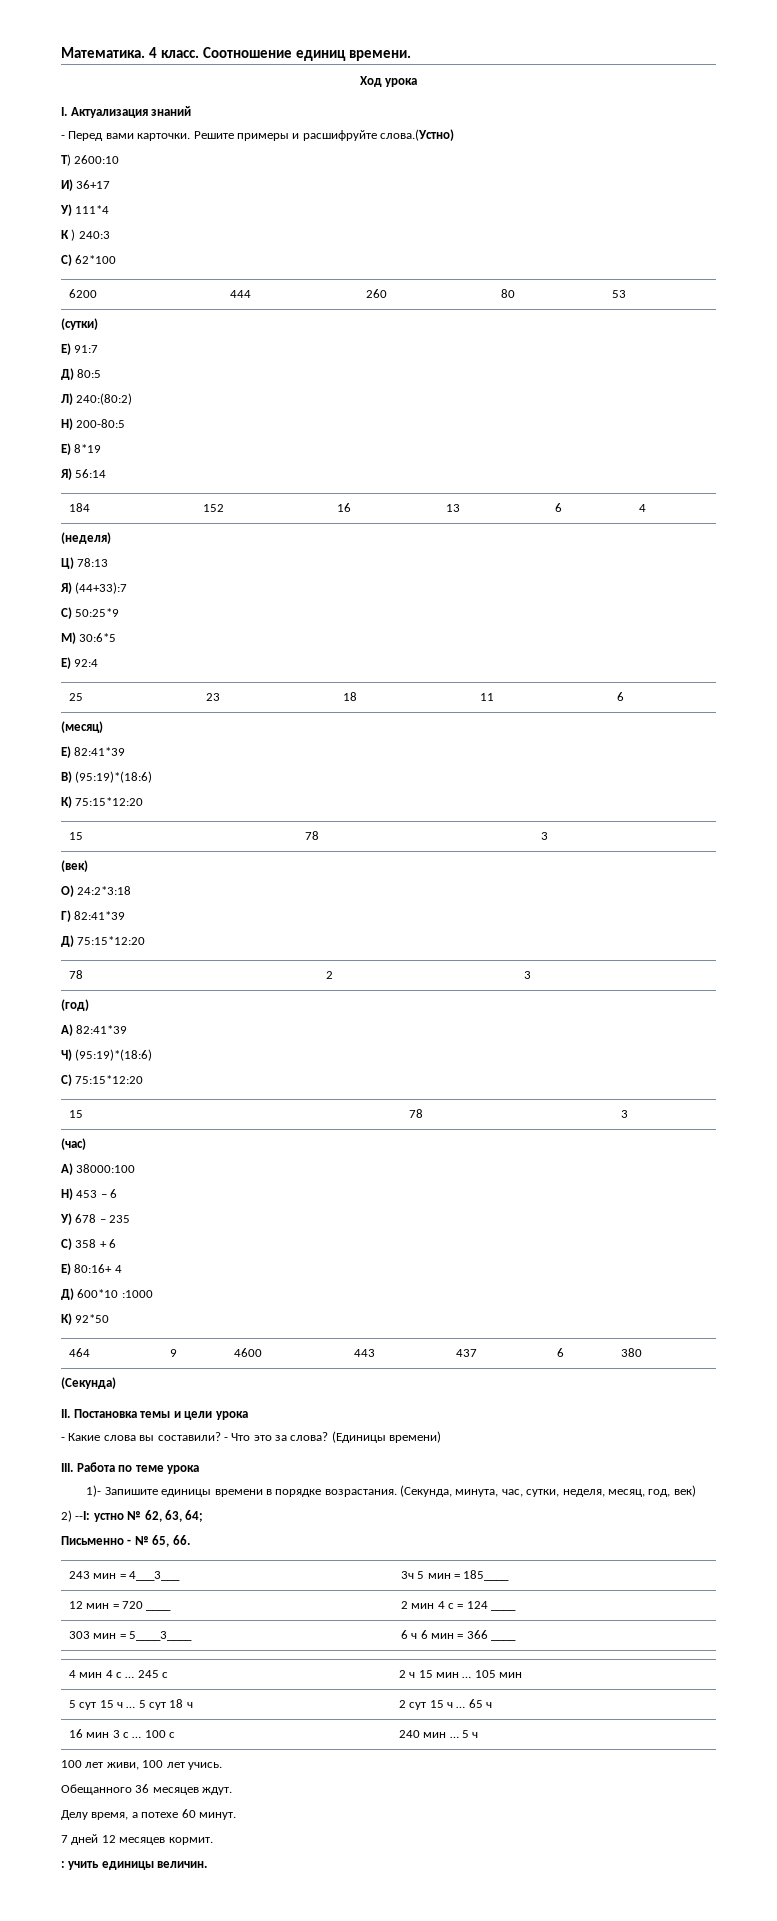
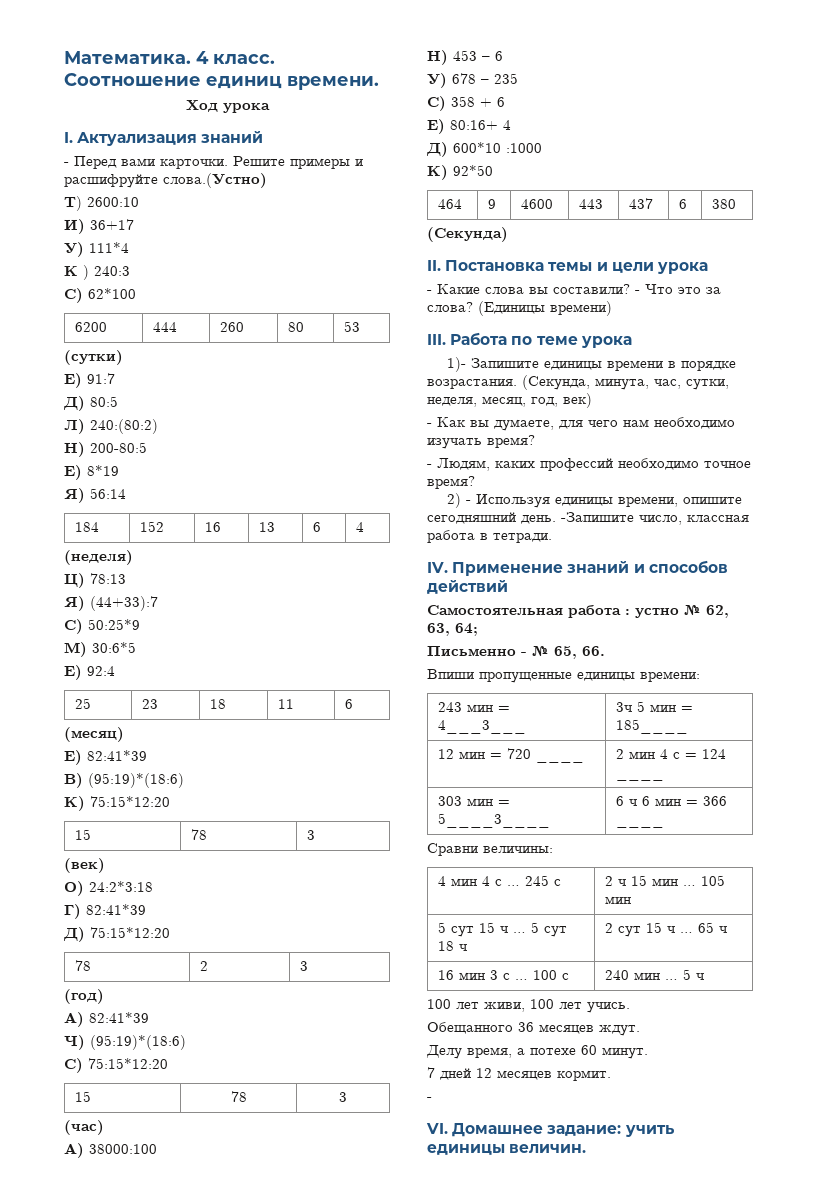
- 2) --I: устно № 62, 63, 64;
+ - Как вы думаете, для чего нам необходимо изучать время?
+ - Людям, каких профессий необходимо точное время?
+ 2) - Используя единицы времени, опишите сегодняшний день. -Запишите число, классная работа в тетради.
+ IV. Применение знаний и способов действий
+ Самостоятельная работа : устно № 62, 63, 64;
+ Впиши пропущенные единицы времени:
+ Сравни величины:
  7 дней 12 месяцев кормит.
- : учить единицы величин.
+ -
+ VI. Домашнее задание: учить единицы величин.

